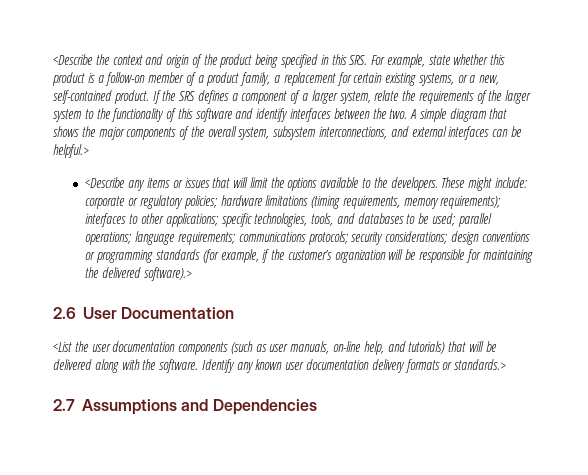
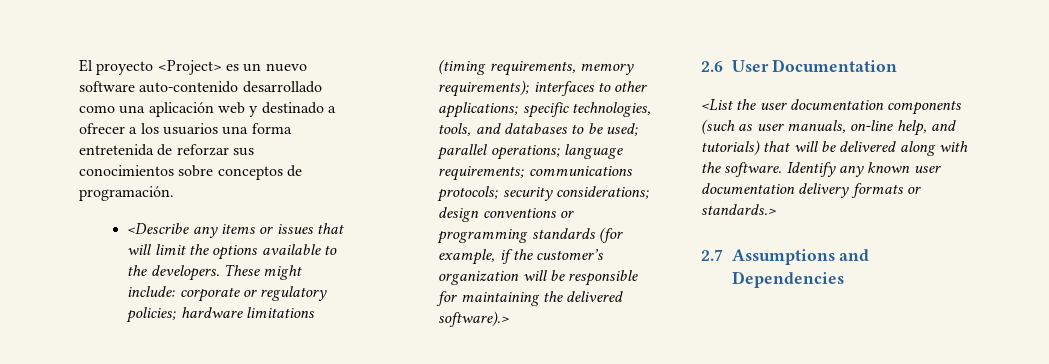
- <Describe the context and origin of the product being specified in this SRS. For example, state whether this product is a follow-on member of a product family, a replacement for certain existing systems, or a new, self-contained product. If the SRS defines a component of a larger system, relate the requirements of the larger system to the functionality of this software and identify interfaces between the two. A simple diagram that shows the major components of the overall system, subsystem interconnections, and external interfaces can be helpful.>
+ El proyecto <Project> es un nuevo software auto-contenido desarrollado como una aplicación web y destinado a ofrecer a los usuarios una forma entretenida de reforzar sus conocimientos sobre conceptos de programación.

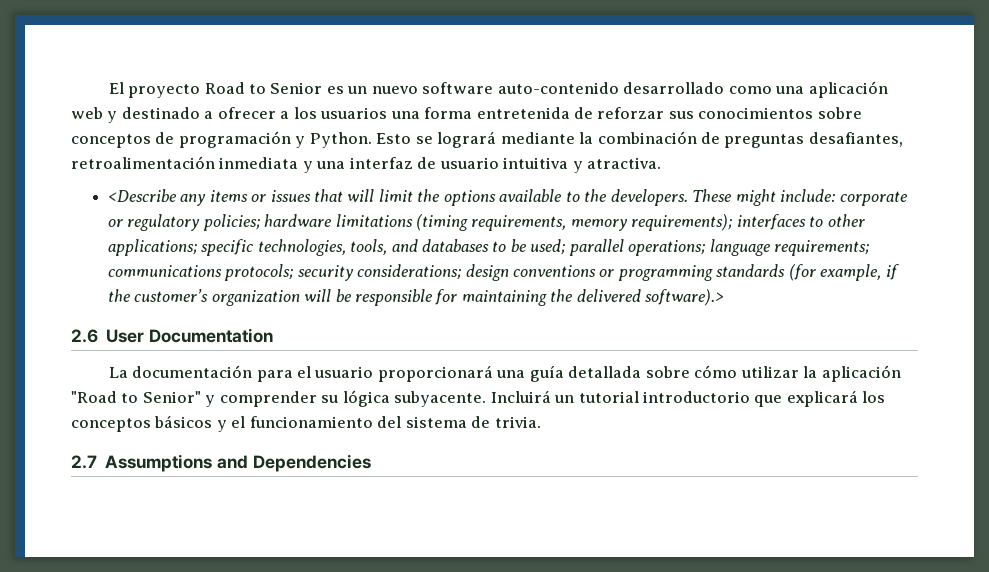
- El proyecto <Project> es un nuevo software auto-contenido desarrollado como una aplicación web y destinado a ofrecer a los usuarios una forma entretenida de reforzar sus conocimientos sobre conceptos de programación.
+ El proyecto Road to Senior es un nuevo software auto-contenido desarrollado como una aplicación web y destinado a ofrecer a los usuarios una forma entretenida de reforzar sus conocimientos sobre conceptos de programación y Python. Esto se logrará mediante la combinación de preguntas desafiantes, retroalimentación inmediata y una interfaz de usuario intuitiva y atractiva.
- <List the user documentation components (such as user manuals, on-line help, and tutorials) that will be delivered along with the software. Identify any known user documentation delivery formats or standards.>
+ La documentación para el usuario proporcionará una guía detallada sobre cómo utilizar la aplicación "Road to Senior" y comprender su lógica subyacente. Incluirá un tutorial introductorio que explicará los conceptos básicos y el funcionamiento del sistema de trivia.

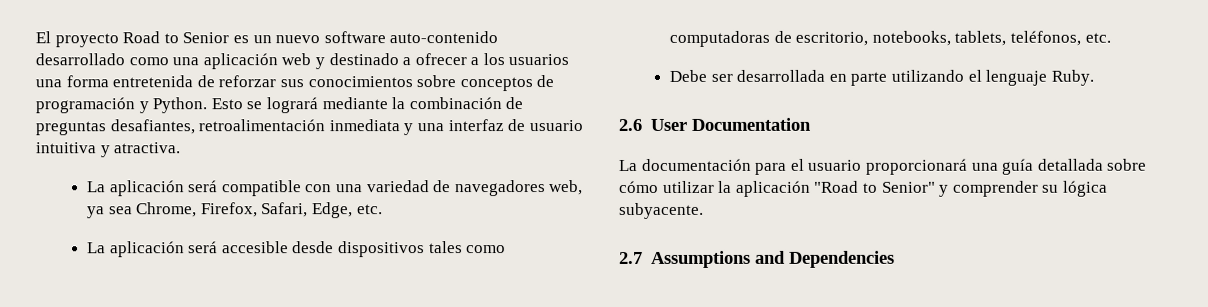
- <Describe any items or issues that will limit the options available to the developers. These might include: corporate or regulatory policies; hardware limitations (timing requirements, memory requirements); interfaces to other applications; specific technologies, tools, and databases to be used; parallel operations; language requirements; communications protocols; security considerations; design conventions or programming standards (for example, if the customer’s organization will be responsible for maintaining the delivered software).>
+ La aplicación será compatible con una variedad de navegadores web, ya sea Chrome, Firefox, Safari, Edge, etc.
+ La aplicación será accesible desde dispositivos tales como computadoras de escritorio, notebooks, tablets, teléfonos, etc.
+ Debe ser desarrollada en parte utilizando el lenguaje Ruby.
- Incluirá un tutorial introductorio que explicará los conceptos básicos y el funcionamiento del sistema de trivia.

